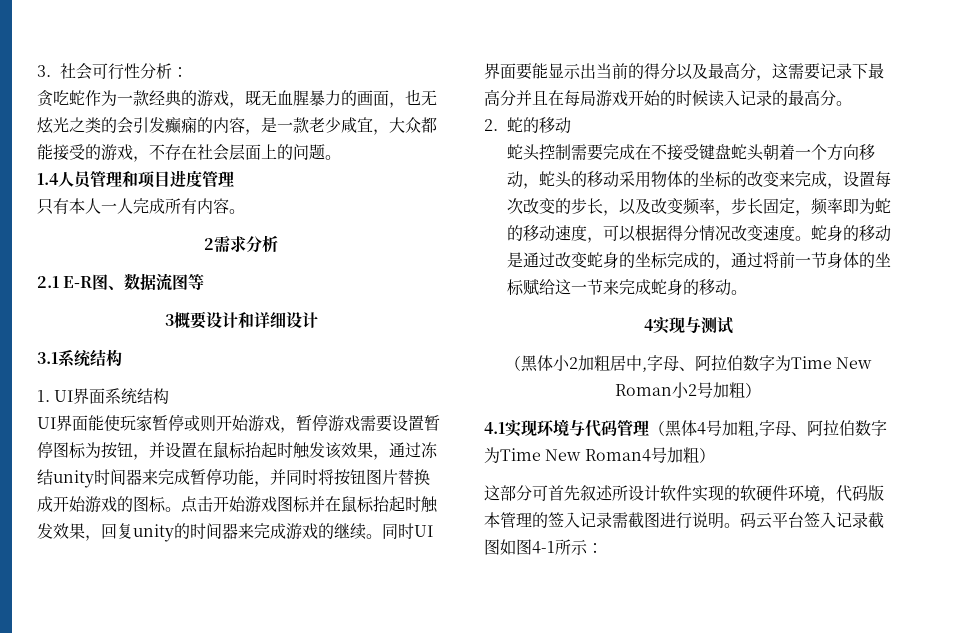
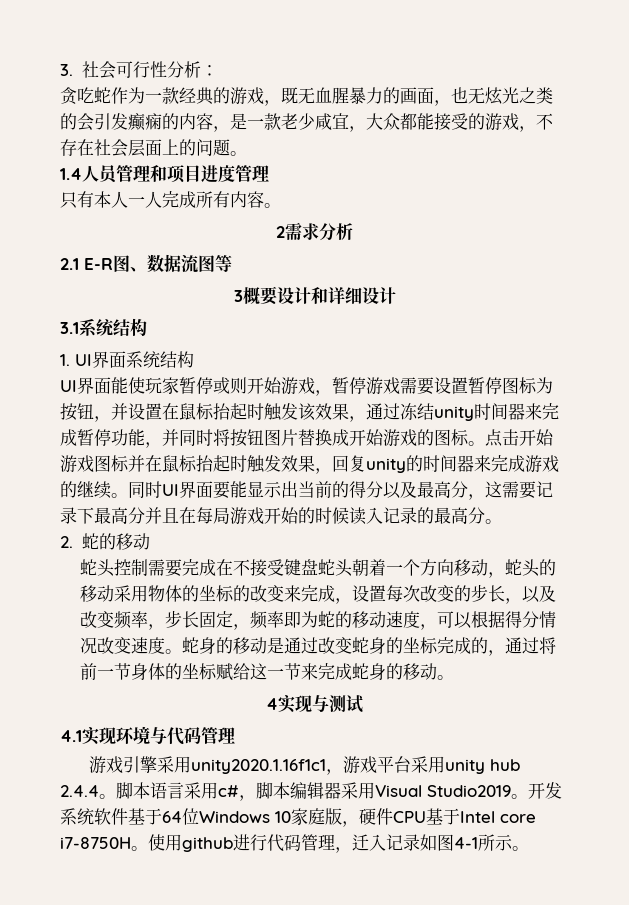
- （黑体小2加粗居中,字母、阿拉伯数字为Time New Roman小2号加粗）
- 4.1实现环境与代码管理（黑体4号加粗,字母、阿拉伯数字为Time New Roman4号加粗）
- 这部分可首先叙述所设计软件实现的软硬件环境，代码版本管理的签入记录需截图进行说明。码云平台签入记录截图如图4-1所示：
+ 4.1实现环境与代码管理
+ 游戏引擎采用unity2020.1.16f1c1，游戏平台采用unity hub 2.4.4。脚本语言采用c#，脚本编辑器采用Visual Studio2019。开发系统软件基于64位Windows 10家庭版，硬件CPU基于Intel core i7-8750H。使用github进行代码管理，迁入记录如图4-1所示。

